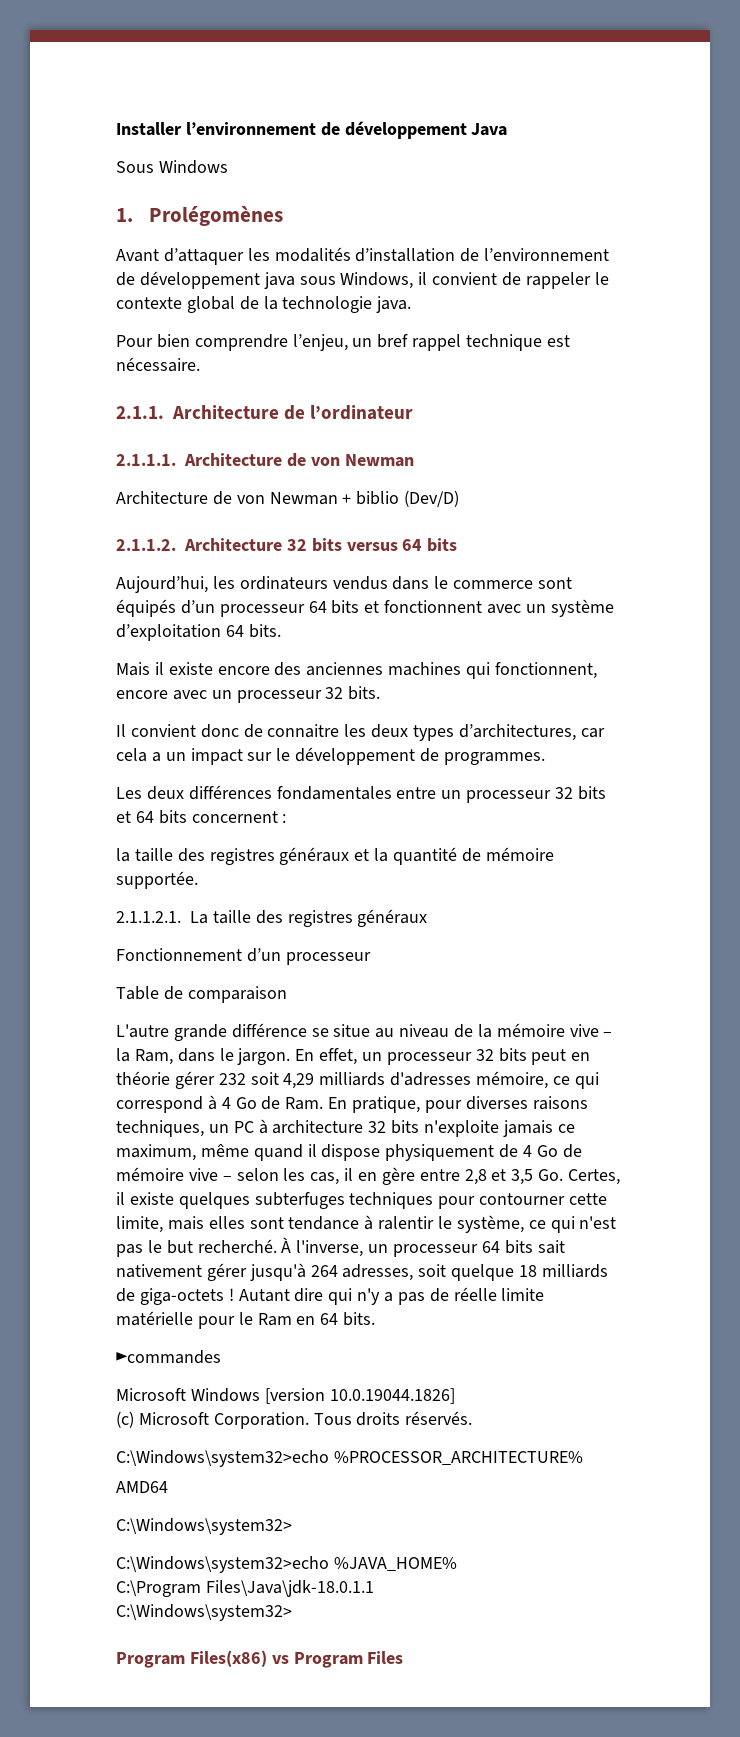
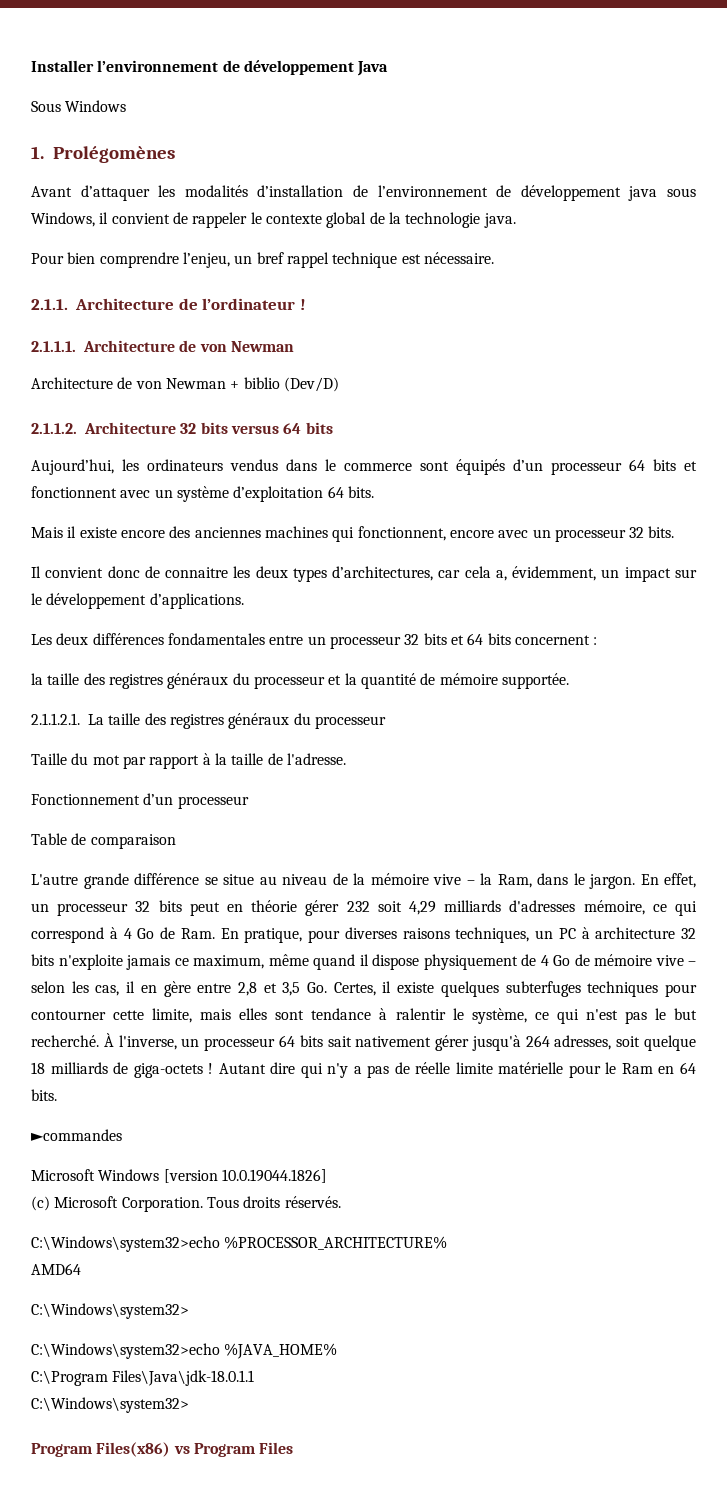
- 2.1.1. Architecture de l’ordinateur
+ 2.1.1. Architecture de l’ordinateur !
- Il convient donc de connaitre les deux types d’architectures, car cela a un impact sur le développement de programmes.
+ Il convient donc de connaitre les deux types d’architectures, car cela a, évidemment, un impact sur le développement d’applications.
- la taille des registres généraux et la quantité de mémoire supportée.
+ la taille des registres généraux du processeur et la quantité de mémoire supportée.
- 2.1.1.2.1. La taille des registres généraux
+ 2.1.1.2.1. La taille des registres généraux du processeur
+ Taille du mot par rapport à la taille de l'adresse.

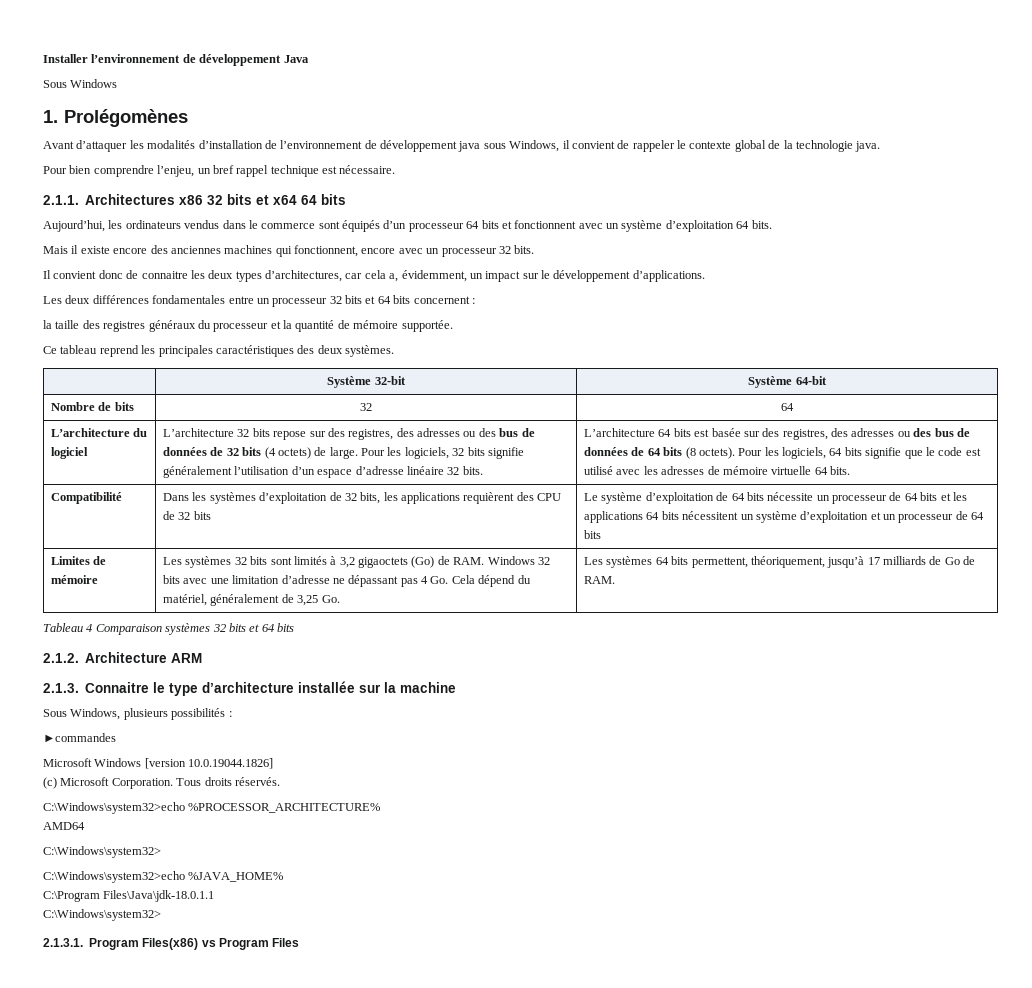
- 2.1.1. Architecture de l’ordinateur !
- 2.1.1.1. Architecture de von Newman
- Architecture de von Newman + biblio (Dev/D)
- 2.1.1.2. Architecture 32 bits versus 64 bits
+ 2.1.1. Architectures x86 32 bits et x64 64 bits
- 2.1.1.2.1. La taille des registres généraux du processeur
- Taille du mot par rapport à la taille de l'adresse.
- Fonctionnement d’un processeur
- Table de comparaison
- L'autre grande différence se situe au niveau de la mémoire vive – la Ram, dans le jargon. En effet, un processeur 32 bits peut en théorie gérer 232 soit 4,29 milliards d'adresses mémoire, ce qui correspond à 4 Go de Ram. En pratique, pour diverses raisons techniques, un PC à architecture 32 bits n'exploite jamais ce maximum, même quand il dispose physiquement de 4 Go de mémoire vive – selon les cas, il en gère entre 2,8 et 3,5 Go. Certes, il existe quelques subterfuges techniques pour contourner cette limite, mais elles sont tendance à ralentir le système, ce qui n'est pas le but recherché. À l'inverse, un processeur 64 bits sait nativement gérer jusqu'à 264 adresses, soit quelque 18 milliards de giga-octets ! Autant dire qui n'y a pas de réelle limite matérielle pour le Ram en 64 bits.
+ Ce tableau reprend les principales caractéristiques des deux systèmes.
+ | Système 32-bit | Système 64-bit
+ Nombre de bits | 32 | 64
+ L’architecture du logiciel | L’architecture 32 bits repose sur des registres, des adresses ou des bus de données de 32 bits (4 octets) de large. Pour les logiciels, 32 bits signifie généralement l’utilisation d’un espace d’adresse linéaire 32 bits. | L’architecture 64 bits est basée sur des registres, des adresses ou des bus de données de 64 bits (8 octets). Pour les logiciels, 64 bits signifie que le code est utilisé avec les adresses de mémoire virtuelle 64 bits.
+ Compatibilité | Dans les systèmes d’exploitation de 32 bits, les applications requièrent des CPU de 32 bits | Le système d’exploitation de 64 bits nécessite un processeur de 64 bits et les applications 64 bits nécessitent un système d’exploitation et un processeur de 64 bits
+ Limites de mémoire | Les systèmes 32 bits sont limités à 3,2 gigaoctets (Go) de RAM. Windows 32 bits avec une limitation d’adresse ne dépassant pas 4 Go. Cela dépend du matériel, généralement de 3,25 Go. | Les systèmes 64 bits permettent, théoriquement, jusqu’à 17 milliards de Go de RAM.
+ Tableau 4 Comparaison systèmes 32 bits et 64 bits
+ 2.1.2. Architecture ARM
+ 2.1.3. Connaitre le type d’architecture installée sur la machine
+ Sous Windows, plusieurs possibilités :
- Program Files(x86) vs Program Files
+ 2.1.3.1. Program Files(x86) vs Program Files

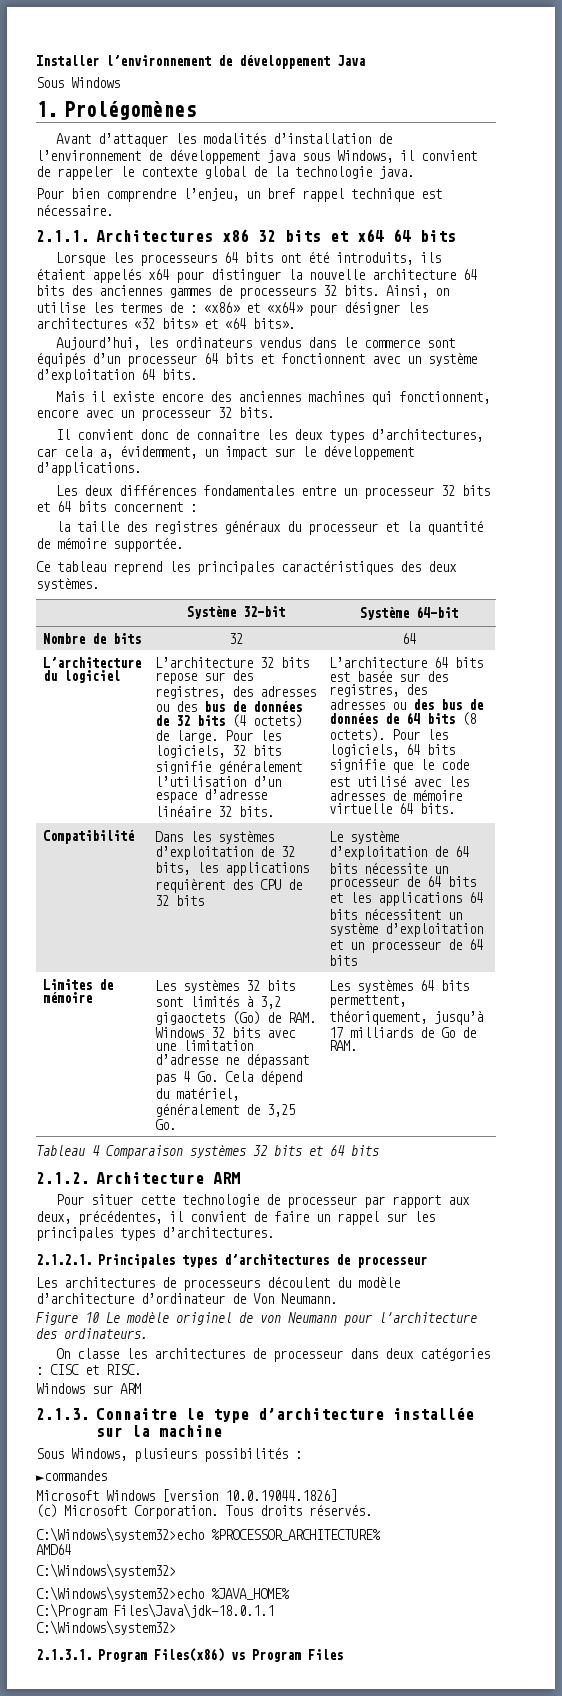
+ Lorsque les processeurs 64 bits ont été introduits, ils étaient appelés x64 pour distinguer la nouvelle architecture 64 bits des anciennes gammes de processeurs 32 bits. Ainsi, on utilise les termes de : «x86» et «x64» pour désigner les architectures «32 bits» et «64 bits».
+ Pour situer cette technologie de processeur par rapport aux deux, précédentes, il convient de faire un rappel sur les principales types d’architectures.
+ 2.1.2.1. Principales types d’architectures de processeur
+ Les architectures de processeurs découlent du modèle d’architecture d’ordinateur de Von Neumann.
+ Figure 10 Le modèle originel de von Neumann pour l’architecture des ordinateurs.
+ On classe les architectures de processeur dans deux catégories : CISC et RISC.
+ Windows sur ARM

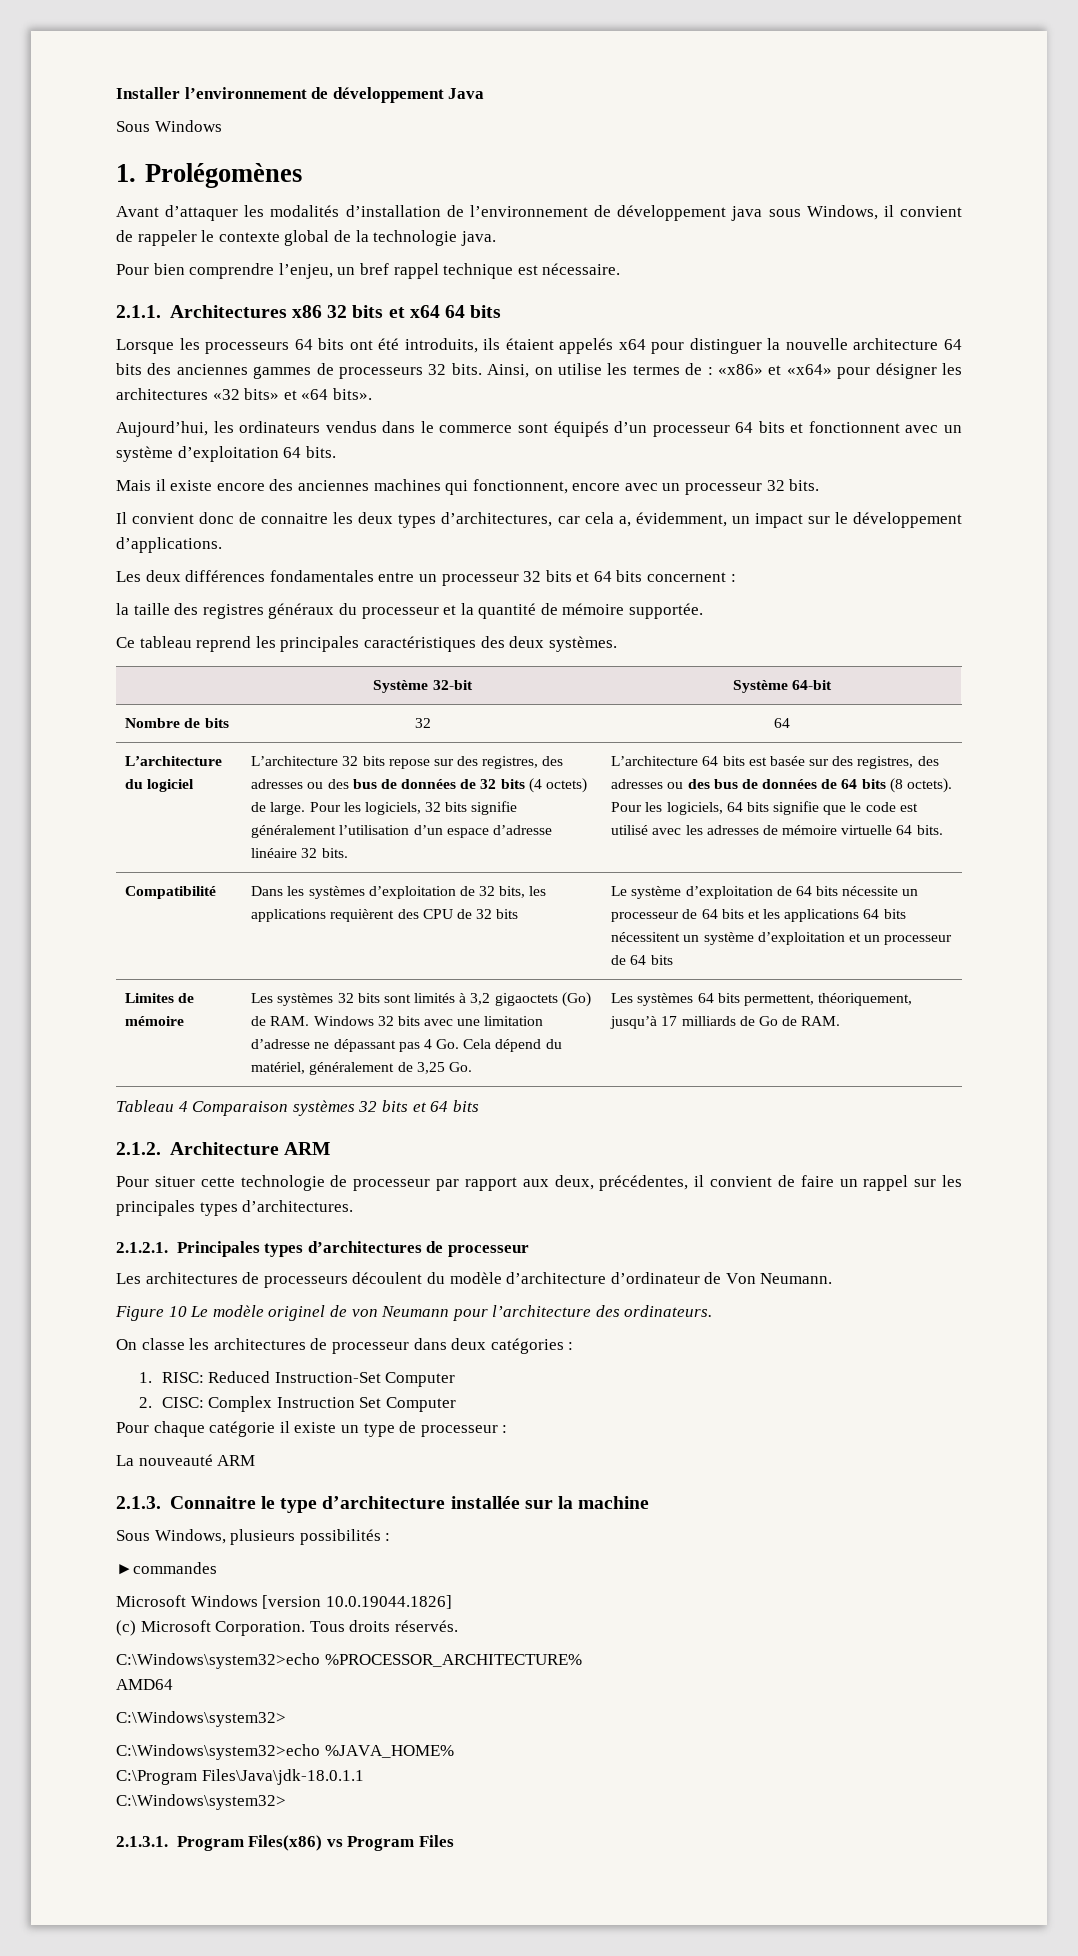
- On classe les architectures de processeur dans deux catégories : CISC et RISC.
- Windows sur ARM
+ On classe les architectures de processeur dans deux catégories :
+ 1. RISC: Reduced Instruction-Set Computer
+ 2. CISC: Complex Instruction Set Computer
+ Pour chaque catégorie il existe un type de processeur :
+ La nouveauté ARM

